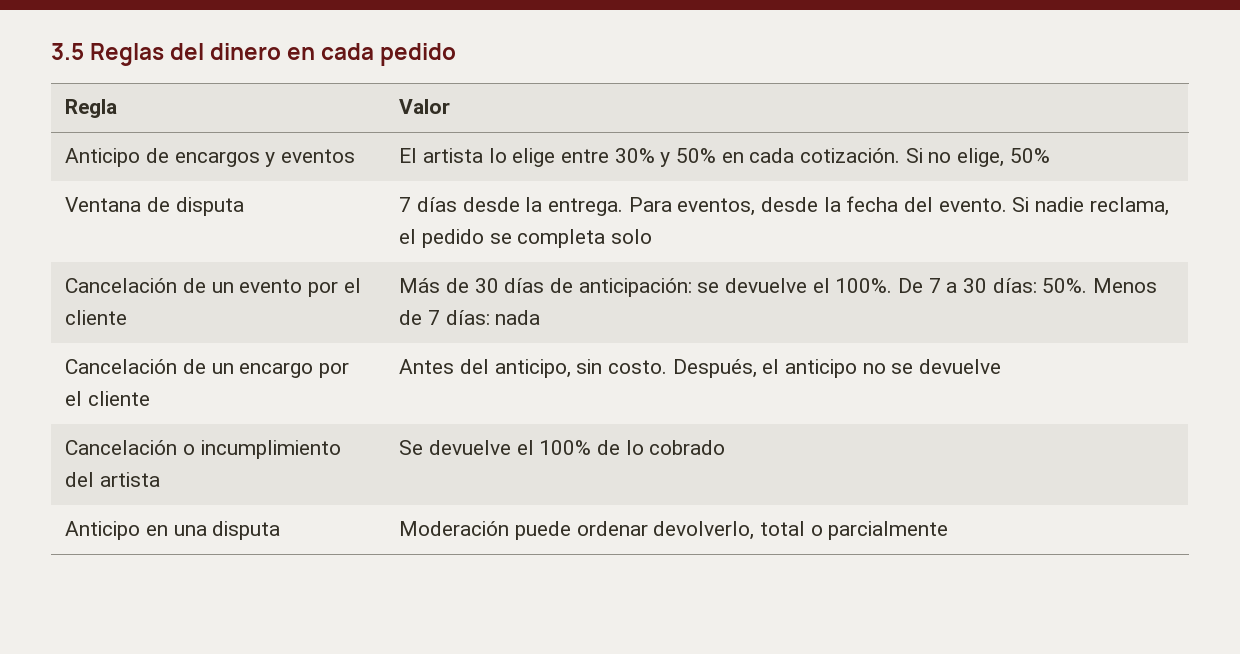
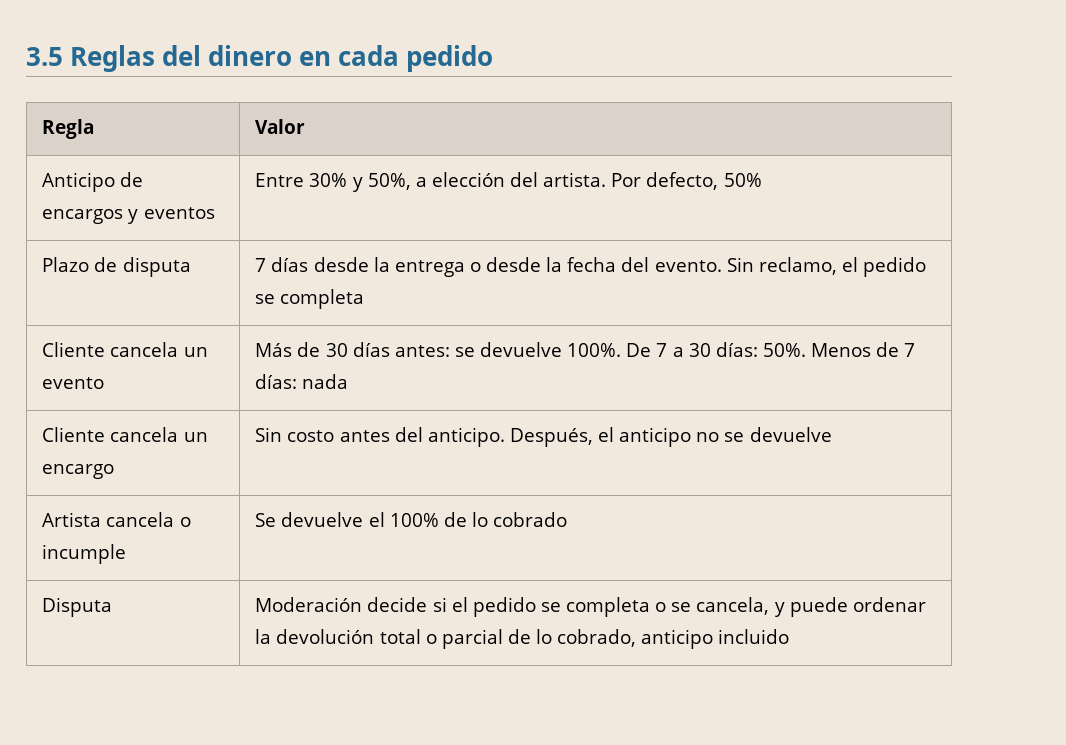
- Anticipo de encargos y eventos | El artista lo elige entre 30% y 50% en cada cotización. Si no elige, 50%
+ Anticipo de encargos y eventos | Entre 30% y 50%, a elección del artista. Por defecto, 50%
- Ventana de disputa | 7 días desde la entrega. Para eventos, desde la fecha del evento. Si nadie reclama, el pedido se completa solo
- Cancelación de un evento por el cliente | Más de 30 días de anticipación: se devuelve el 100%. De 7 a 30 días: 50%. Menos de 7 días: nada
+ Plazo de disputa | 7 días desde la entrega o desde la fecha del evento. Sin reclamo, el pedido se completa
+ Cliente cancela un evento | Más de 30 días antes: se devuelve 100%. De 7 a 30 días: 50%. Menos de 7 días: nada
- Cancelación de un encargo por el cliente | Antes del anticipo, sin costo. Después, el anticipo no se devuelve
+ Cliente cancela un encargo | Sin costo antes del anticipo. Después, el anticipo no se devuelve
- Cancelación o incumplimiento del artista | Se devuelve el 100% de lo cobrado
+ Artista cancela o incumple | Se devuelve el 100% de lo cobrado
- Anticipo en una disputa | Moderación puede ordenar devolverlo, total o parcialmente
+ Disputa | Moderación decide si el pedido se completa o se cancela, y puede ordenar la devolución total o parcial de lo cobrado, anticipo incluido

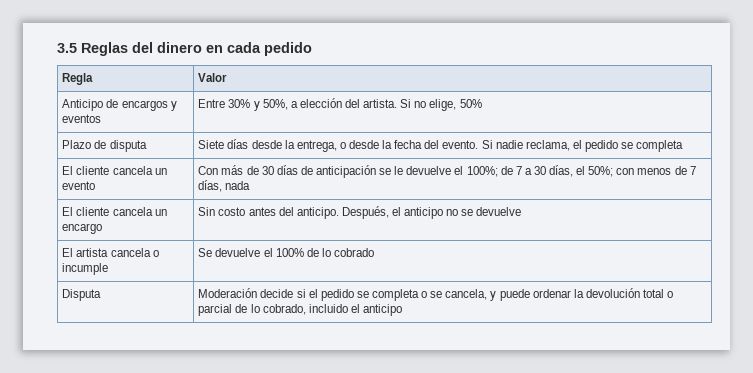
- Anticipo de encargos y eventos | Entre 30% y 50%, a elección del artista. Por defecto, 50%
+ Anticipo de encargos y eventos | Entre 30% y 50%, a elección del artista. Si no elige, 50%
- Plazo de disputa | 7 días desde la entrega o desde la fecha del evento. Sin reclamo, el pedido se completa
+ Plazo de disputa | Siete días desde la entrega, o desde la fecha del evento. Si nadie reclama, el pedido se completa
- Cliente cancela un evento | Más de 30 días antes: se devuelve 100%. De 7 a 30 días: 50%. Menos de 7 días: nada
+ El cliente cancela un evento | Con más de 30 días de anticipación se le devuelve el 100%; de 7 a 30 días, el 50%; con menos de 7 días, nada
- Cliente cancela un encargo | Sin costo antes del anticipo. Después, el anticipo no se devuelve
+ El cliente cancela un encargo | Sin costo antes del anticipo. Después, el anticipo no se devuelve
- Artista cancela o incumple | Se devuelve el 100% de lo cobrado
+ El artista cancela o incumple | Se devuelve el 100% de lo cobrado
- Disputa | Moderación decide si el pedido se completa o se cancela, y puede ordenar la devolución total o parcial de lo cobrado, anticipo incluido
+ Disputa | Moderación decide si el pedido se completa o se cancela, y puede ordenar la devolución total o parcial de lo cobrado, incluido el anticipo

